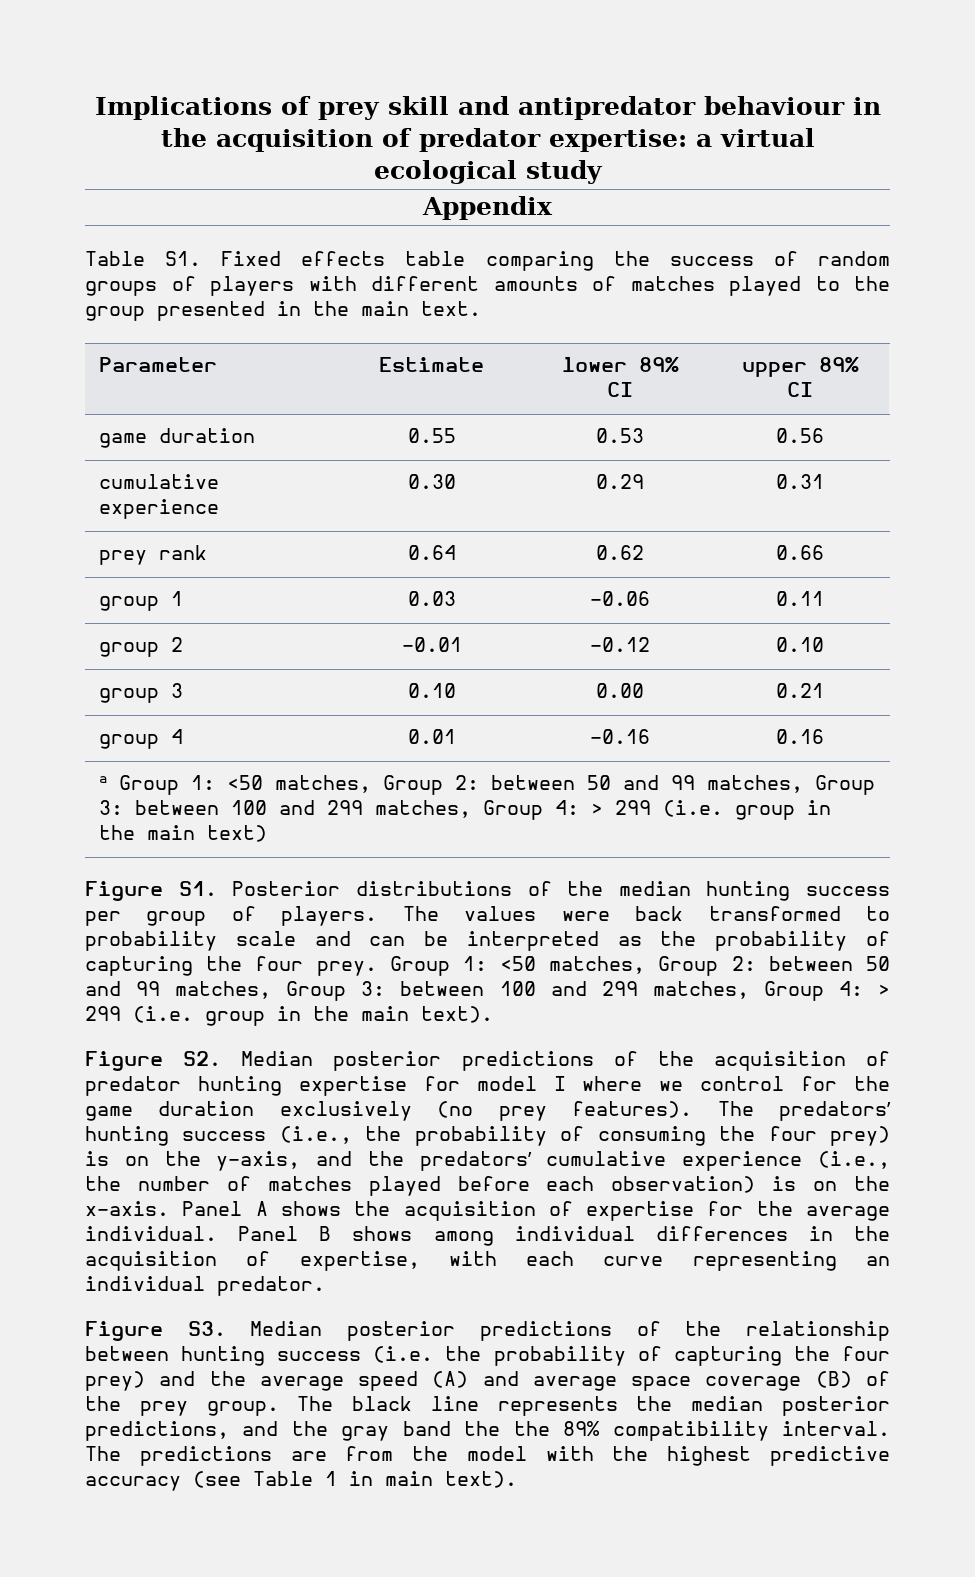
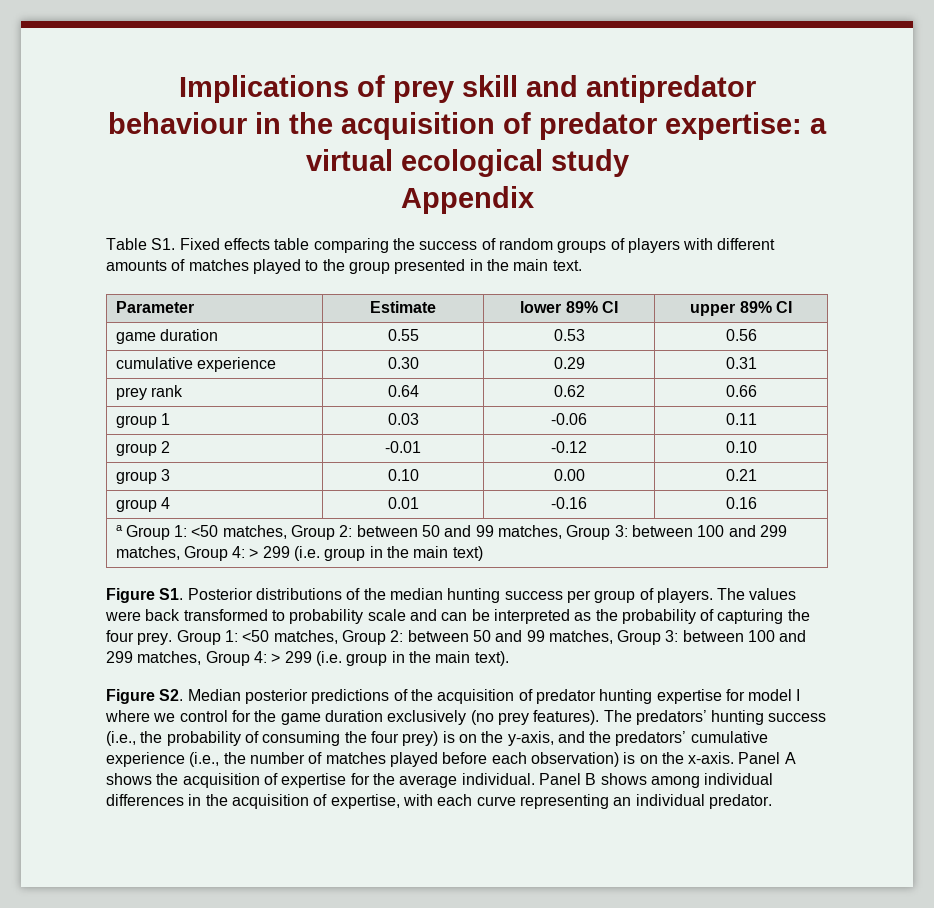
- Figure S3. Median posterior predictions of the relationship between hunting success (i.e. the probability of capturing the four prey) and the average speed (A) and average space coverage (B) of the prey group. The black line represents the median posterior predictions, and the gray band the the 89% compatibility interval. The predictions are from the model with the highest predictive accuracy (see Table 1 in main text).

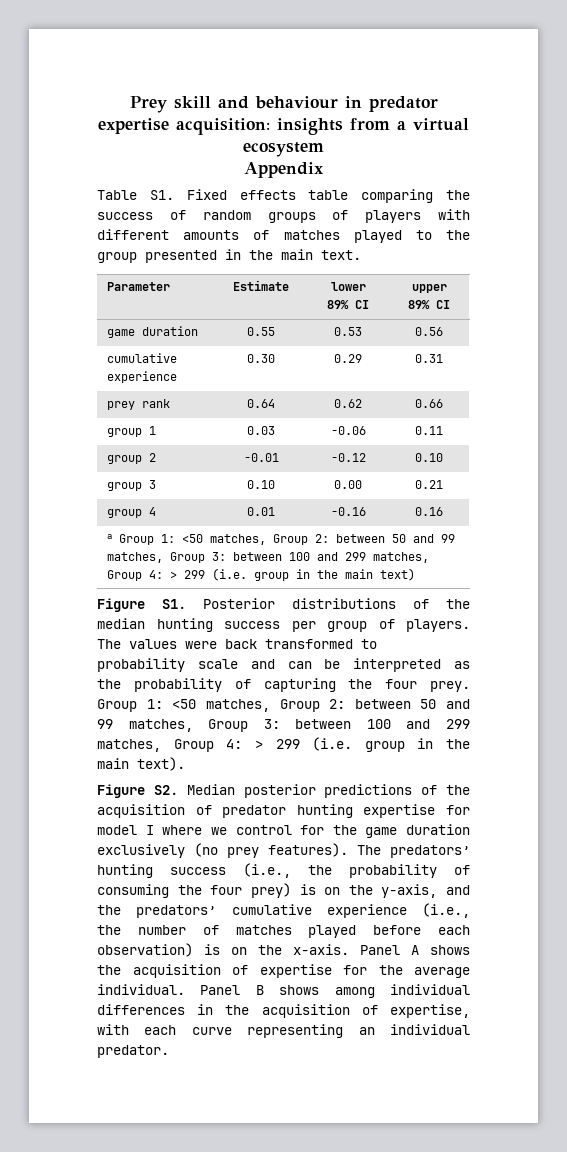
- Implications of prey skill and antipredator behaviour in the acquisition of predator expertise: a virtual ecological study
+ Prey skill and behaviour in predator expertise acquisition: insights from a virtual ecosystem

